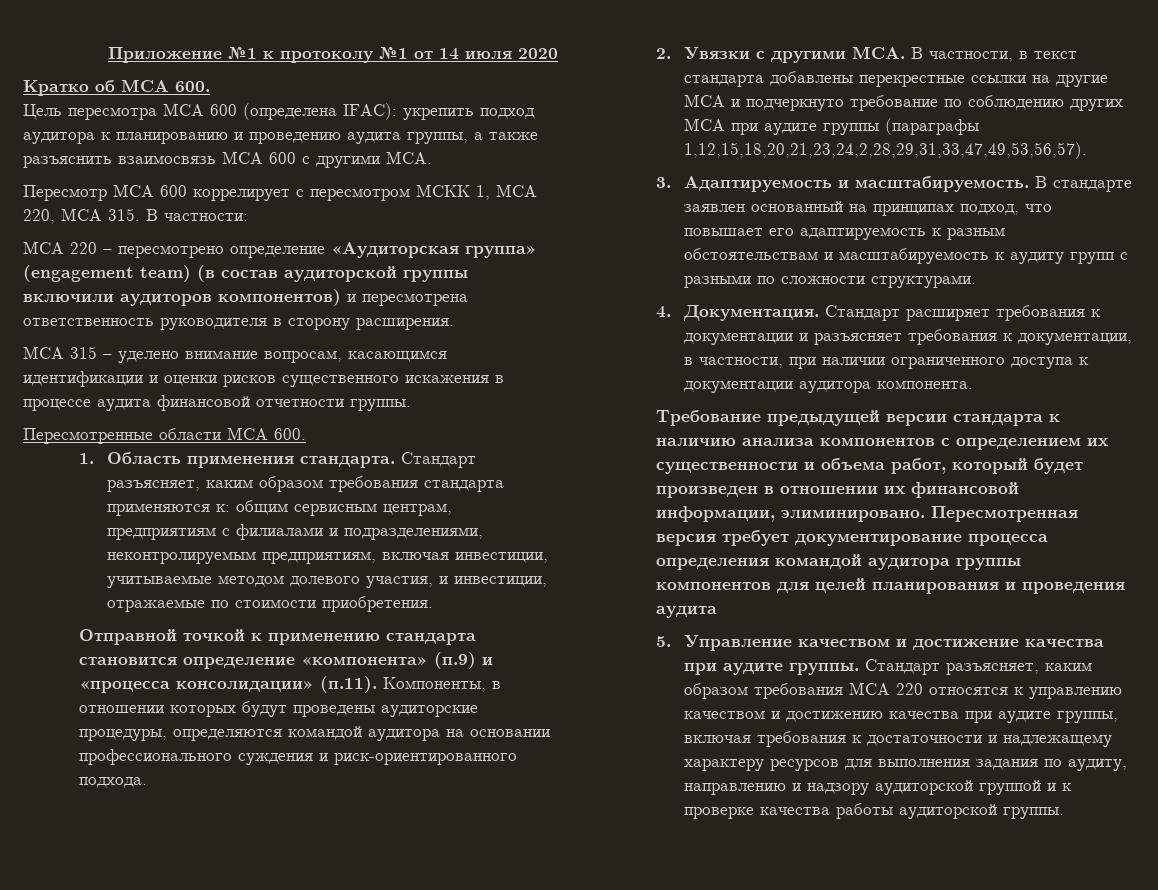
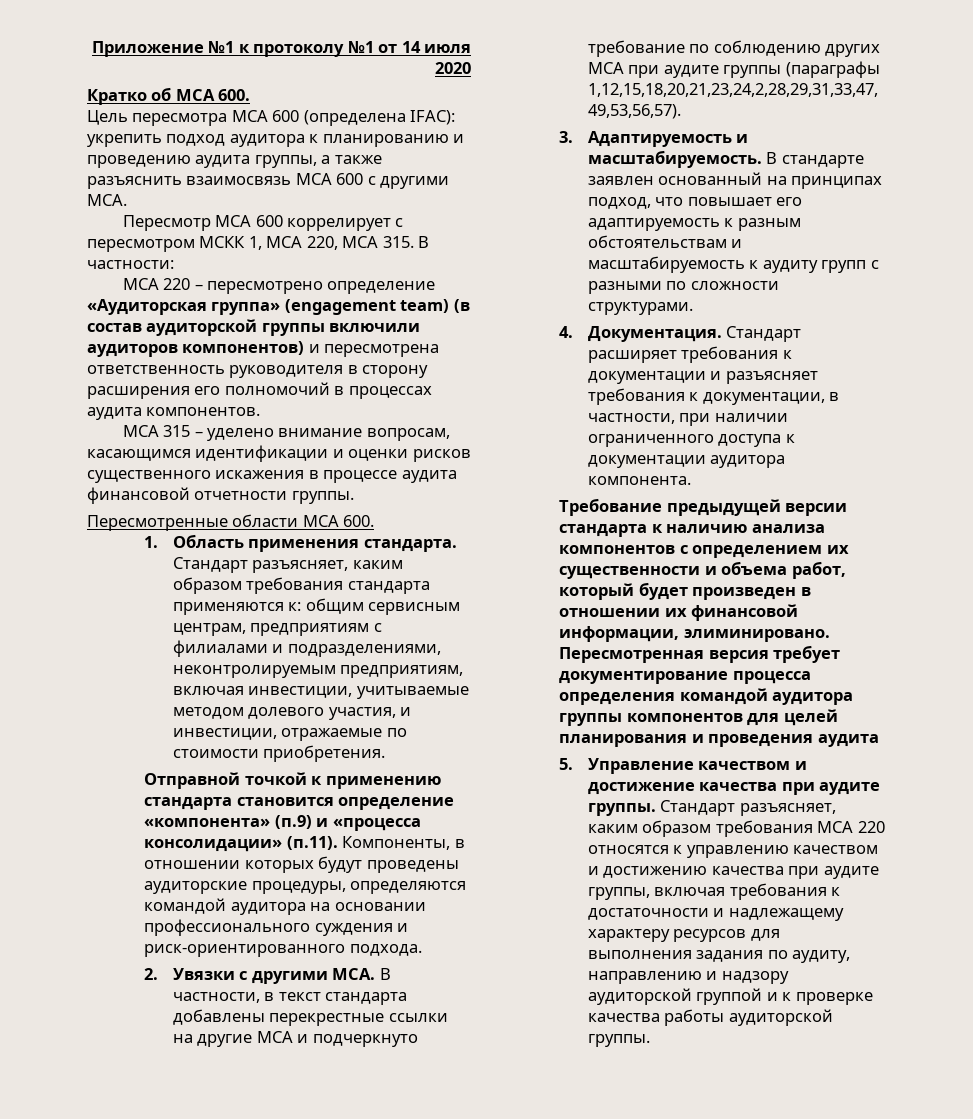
- МСА 220 – пересмотрено определение «Аудиторская группа» (engagement team) (в состав аудиторской группы включили аудиторов компонентов) и пересмотрена ответственность руководителя в сторону расширения.
+ МСА 220 – пересмотрено определение «Аудиторская группа» (engagement team) (в состав аудиторской группы включили аудиторов компонентов) и пересмотрена ответственность руководителя в сторону расширения его полномочий в процессах аудита компонентов.

